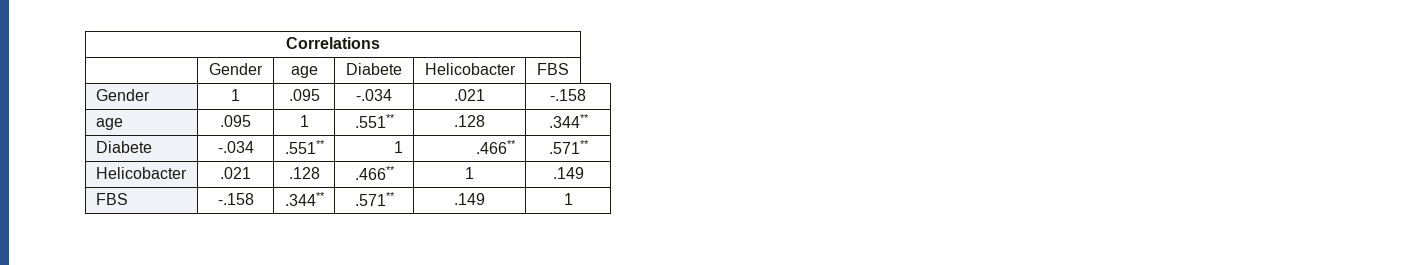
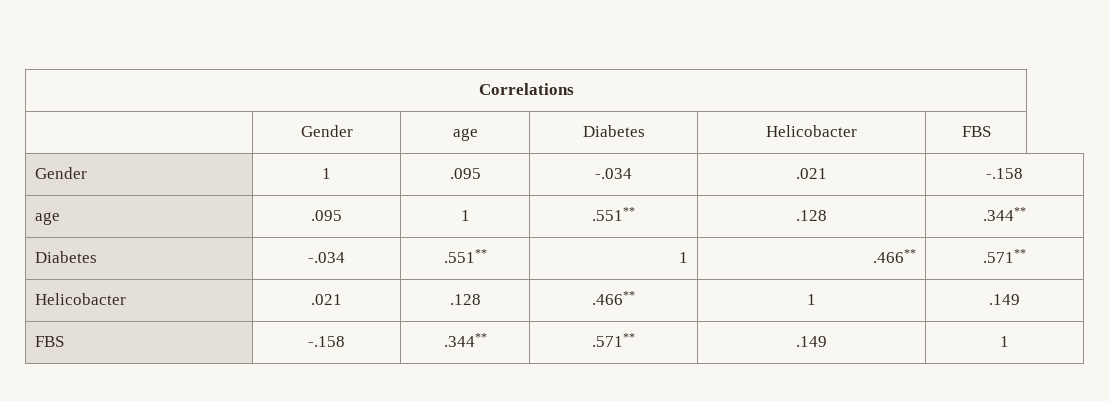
- | Gender | age | Diabete | Helicobacter | FBS
+ | Gender | age | Diabetes | Helicobacter | FBS
- Diabete | -.034 | .551** | 1 | .466** | .571**
+ Diabetes | -.034 | .551** | 1 | .466** | .571**

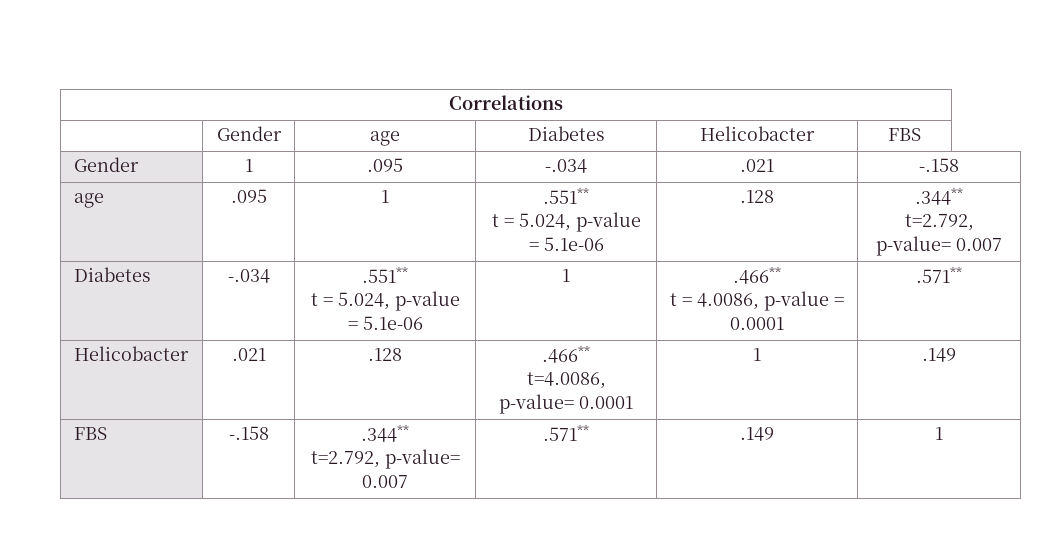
- age | .095 | 1 | .551** | .128 | .344**
+ age | .095 | 1 | .551**
+ t = 5.024, p-value = 5.1e-06 | .128 | .344**
+ t=2.792, p-value= 0.007
- Diabetes | -.034 | .551** | 1 | .466** | .571**
+ Diabetes | -.034 | .551**
+ t = 5.024, p-value = 5.1e-06 | 1 | .466**
+ t = 4.0086, p-value = 0.0001 | .571**
- Helicobacter | .021 | .128 | .466** | 1 | .149
+ Helicobacter | .021 | .128 | .466**
+ t=4.0086, p-value= 0.0001 | 1 | .149
- FBS | -.158 | .344** | .571** | .149 | 1
+ FBS | -.158 | .344**
+ t=2.792, p-value= 0.007 | .571** | .149 | 1

